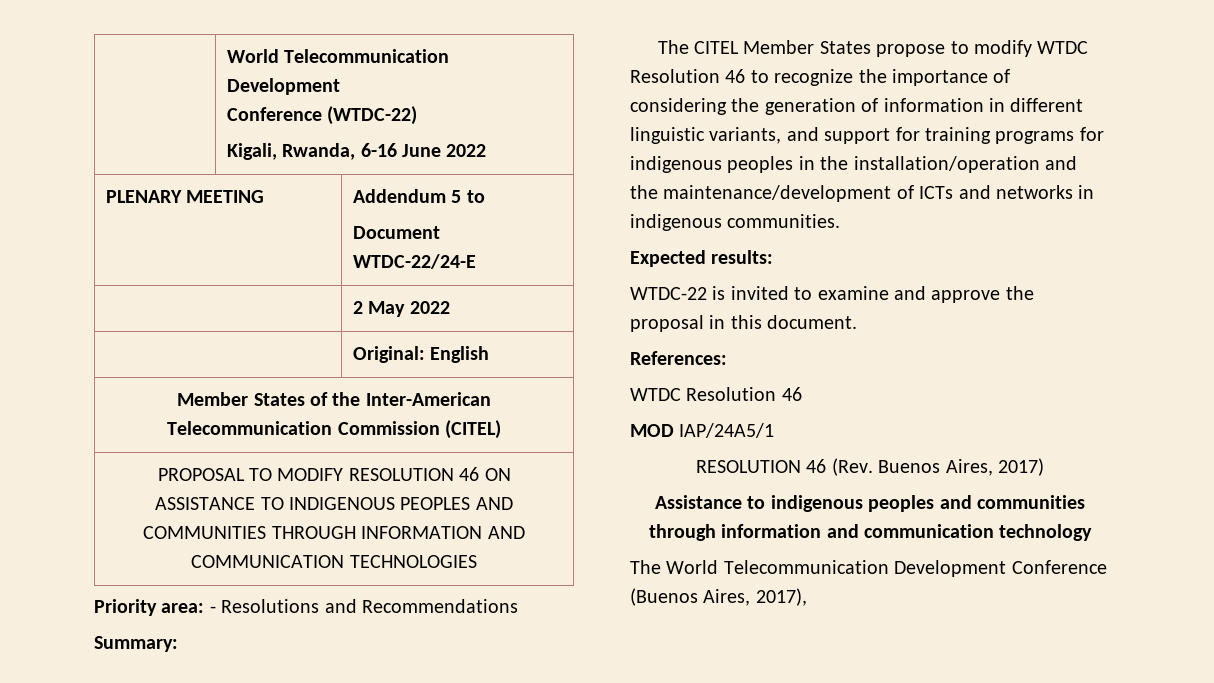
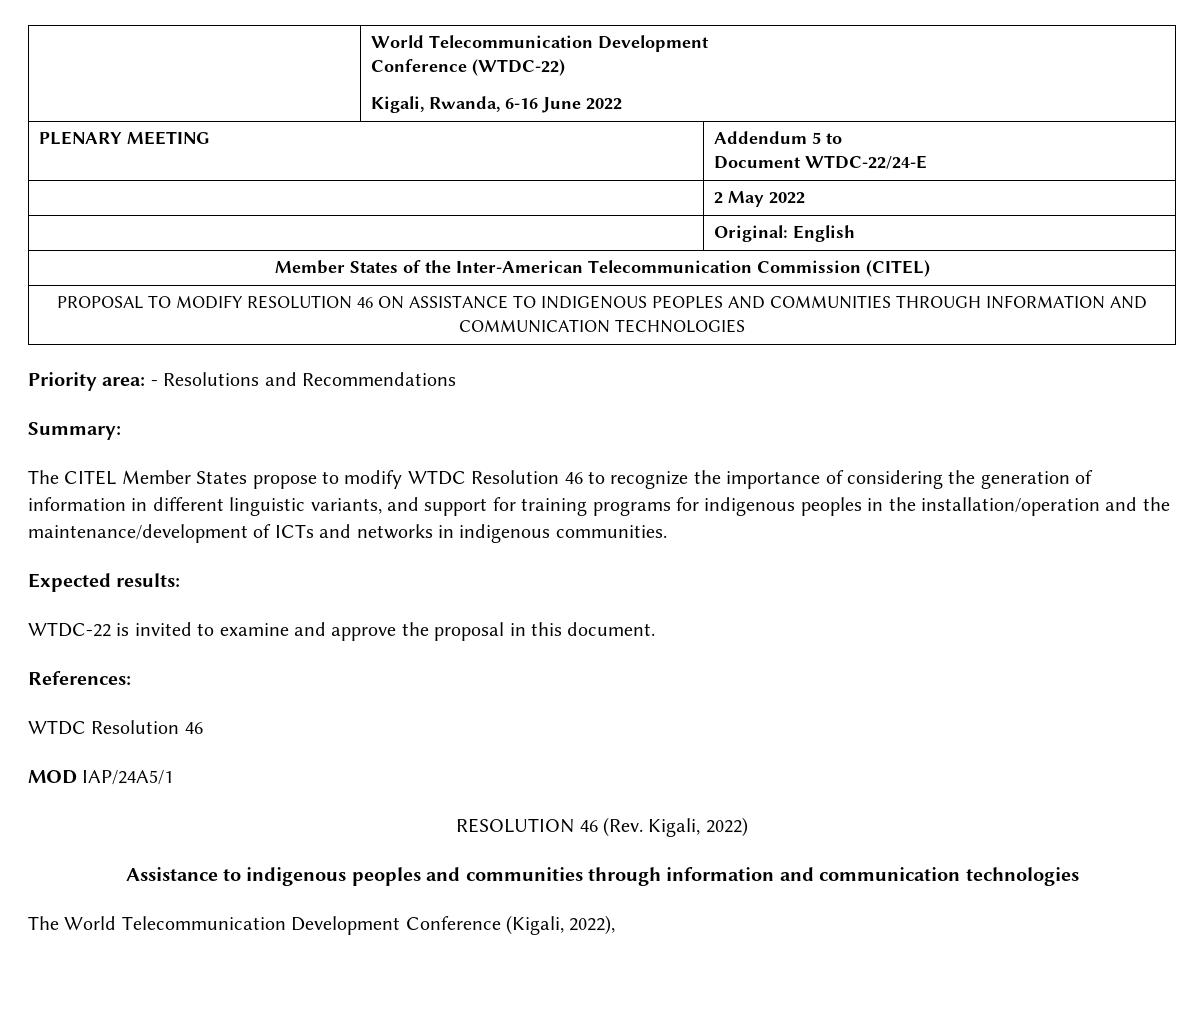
- RESOLUTION 46 (Rev. Buenos Aires, 2017)
+ RESOLUTION 46 (Rev. Kigali, 2022)
- Assistance to indigenous peoples and communities through information and communication technology
+ Assistance to indigenous peoples and communities through information and communication technologies
- The World Telecommunication Development Conference (Buenos Aires, 2017),
+ The World Telecommunication Development Conference (Kigali, 2022),

